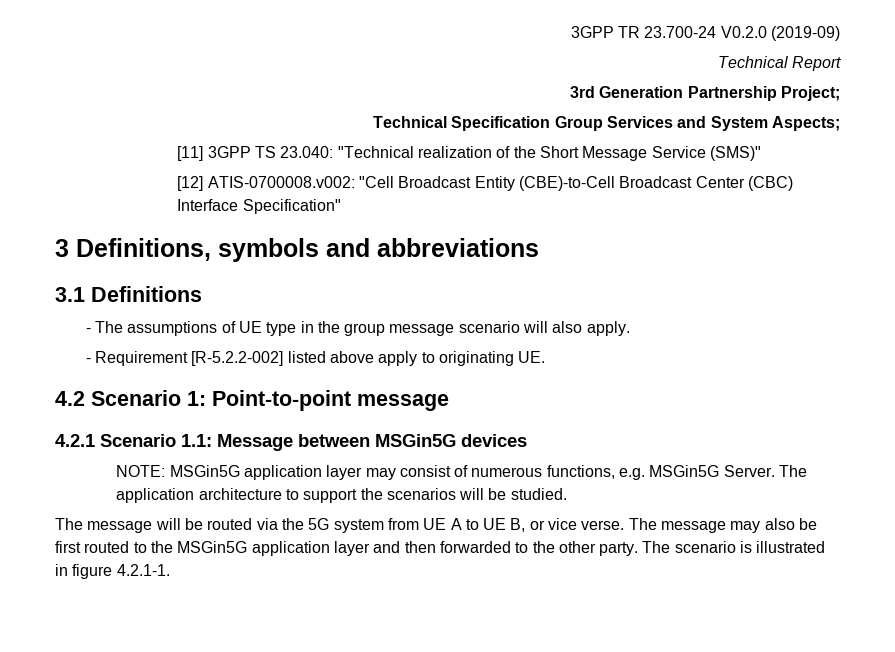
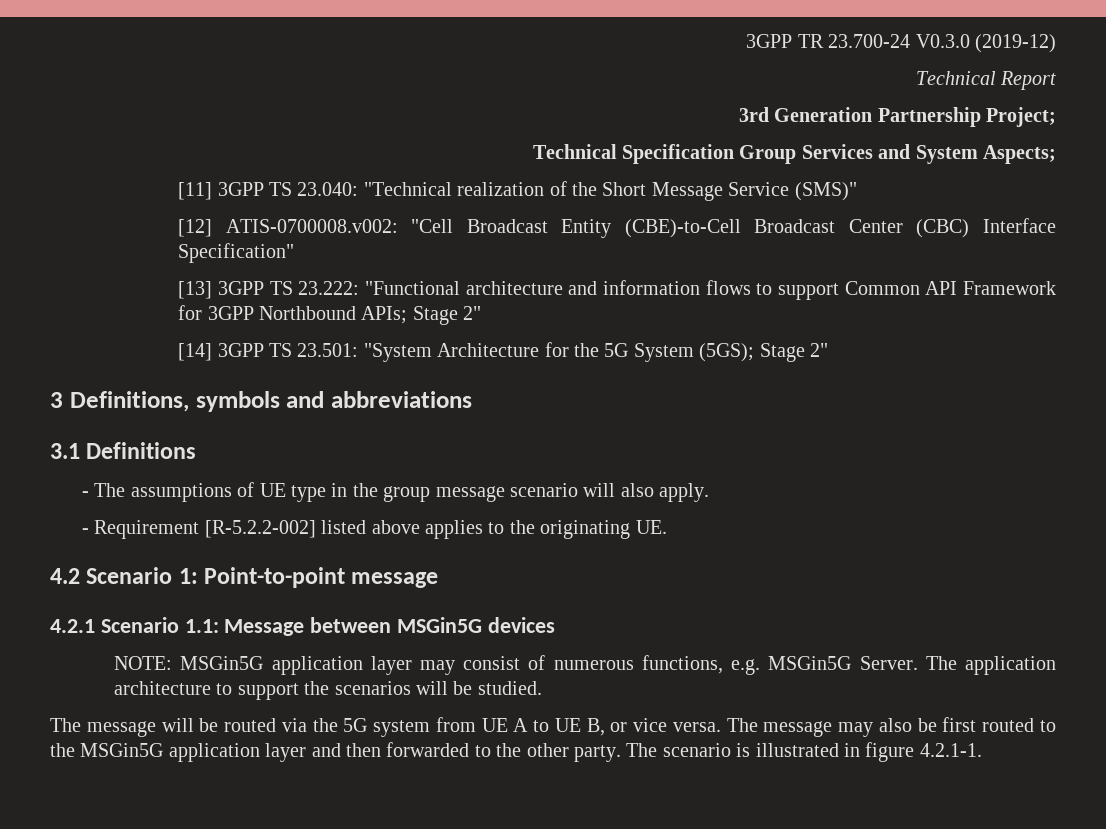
- 3GPP TR 23.700-24 V0.2.0 (2019-09)
+ 3GPP TR 23.700-24 V0.3.0 (2019-12)
+ [13] 3GPP TS 23.222: "Functional architecture and information flows to support Common API Framework for 3GPP Northbound APIs; Stage 2"
+ [14] 3GPP TS 23.501: "System Architecture for the 5G System (5GS); Stage 2"
- - Requirement [R-5.2.2-002] listed above apply to originating UE.
+ - Requirement [R-5.2.2-002] listed above applies to the originating UE.
- The message will be routed via the 5G system from UE A to UE B, or vice verse.
+ The message will be routed via the 5G system from UE A to UE B, or vice versa.

